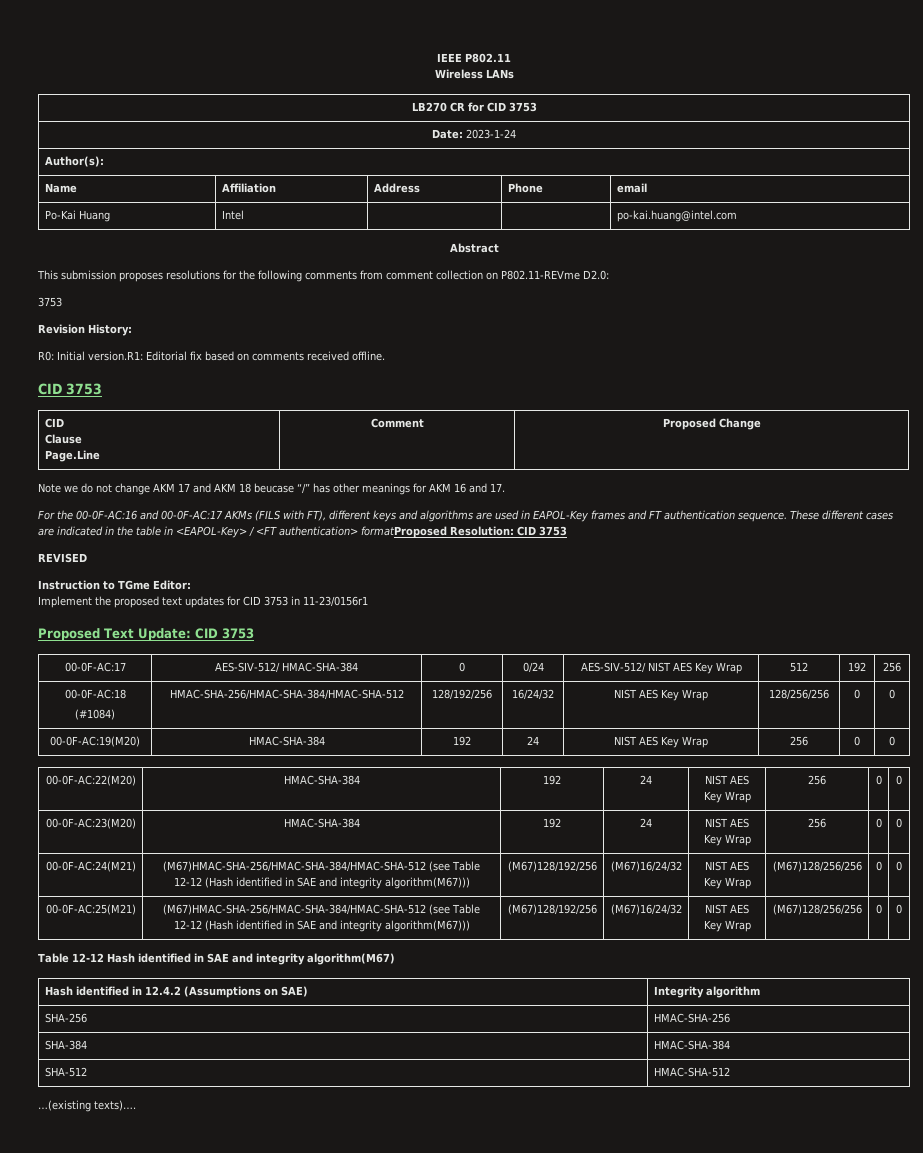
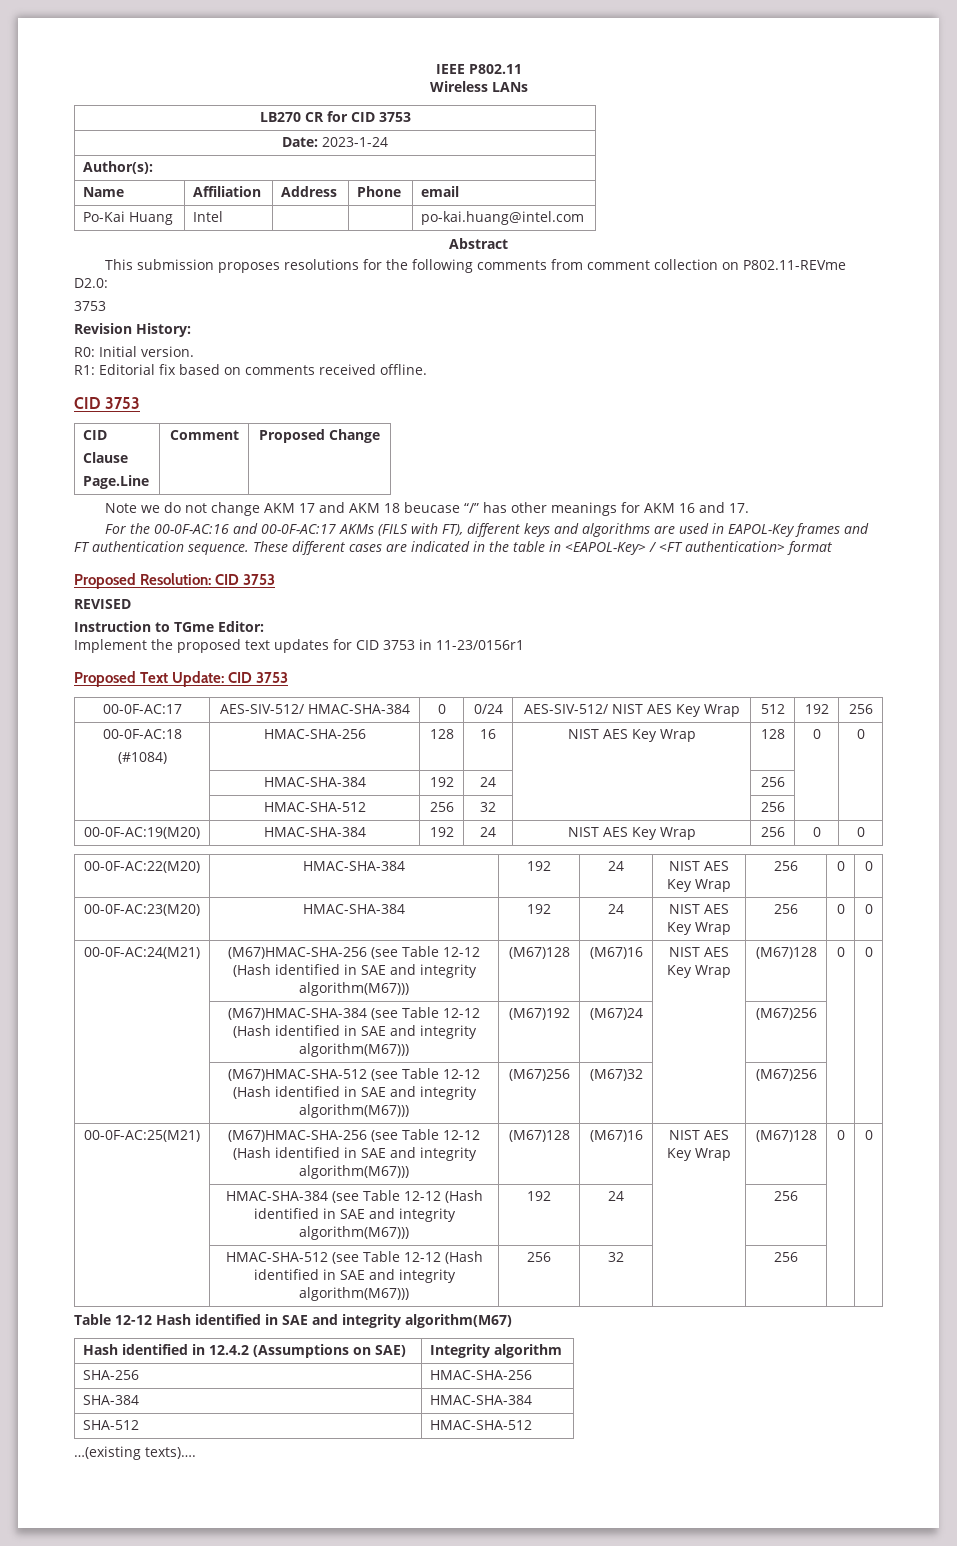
- R0: Initial version.R1: Editorial fix based on comments received offline.
+ R0: Initial version.
+ R1: Editorial fix based on comments received offline.
- These different cases are indicated in the table in <EAPOL-Key> / <FT authentication> formatProposed Resolution: CID 3753
+ These different cases are indicated in the table in <EAPOL-Key> / <FT authentication> format
+ Proposed Resolution: CID 3753
  00-0F-AC:18
- (#1084) | HMAC-SHA-256/HMAC-SHA-384/HMAC-SHA-512 | 128/192/256 | 16/24/32 | NIST AES Key Wrap | 128/256/256 | 0 | 0
+ (#1084) | HMAC-SHA-256 | 128 | 16 | NIST AES Key Wrap | 128 | 0 | 0
+ | HMAC-SHA-384 | 192 | 24 | | 256 | |
+ | HMAC-SHA-512 | 256 | 32 | | 256 | |
- 00-0F-AC:24(M21) | (M67)HMAC-SHA-256/HMAC-SHA-384/HMAC-SHA-512 (see Table 12-12 (Hash identified in SAE and integrity algorithm(M67))) | (M67)128/192/256 | (M67)16/24/32 | NIST AES Key Wrap | (M67)128/256/256 | 0 | 0
- 00-0F-AC:25(M21) | (M67)HMAC-SHA-256/HMAC-SHA-384/HMAC-SHA-512 (see Table 12-12 (Hash identified in SAE and integrity algorithm(M67))) | (M67)128/192/256 | (M67)16/24/32 | NIST AES Key Wrap | (M67)128/256/256 | 0 | 0
+ 00-0F-AC:24(M21) | (M67)HMAC-SHA-256 (see Table 12-12 (Hash identified in SAE and integrity algorithm(M67))) | (M67)128 | (M67)16 | NIST AES Key Wrap | (M67)128 | 0 | 0
+ | (M67)HMAC-SHA-384 (see Table 12-12 (Hash identified in SAE and integrity algorithm(M67))) | (M67)192 | (M67)24 | | (M67)256 | |
+ | (M67)HMAC-SHA-512 (see Table 12-12 (Hash identified in SAE and integrity algorithm(M67))) | (M67)256 | (M67)32 | | (M67)256 | |
+ 00-0F-AC:25(M21) | (M67)HMAC-SHA-256 (see Table 12-12 (Hash identified in SAE and integrity algorithm(M67))) | (M67)128 | (M67)16 | NIST AES Key Wrap | (M67)128 | 0 | 0
+ | HMAC-SHA-384 (see Table 12-12 (Hash identified in SAE and integrity algorithm(M67))) | 192 | 24 | | 256 | |
+ | HMAC-SHA-512 (see Table 12-12 (Hash identified in SAE and integrity algorithm(M67))) | 256 | 32 | | 256 | |

